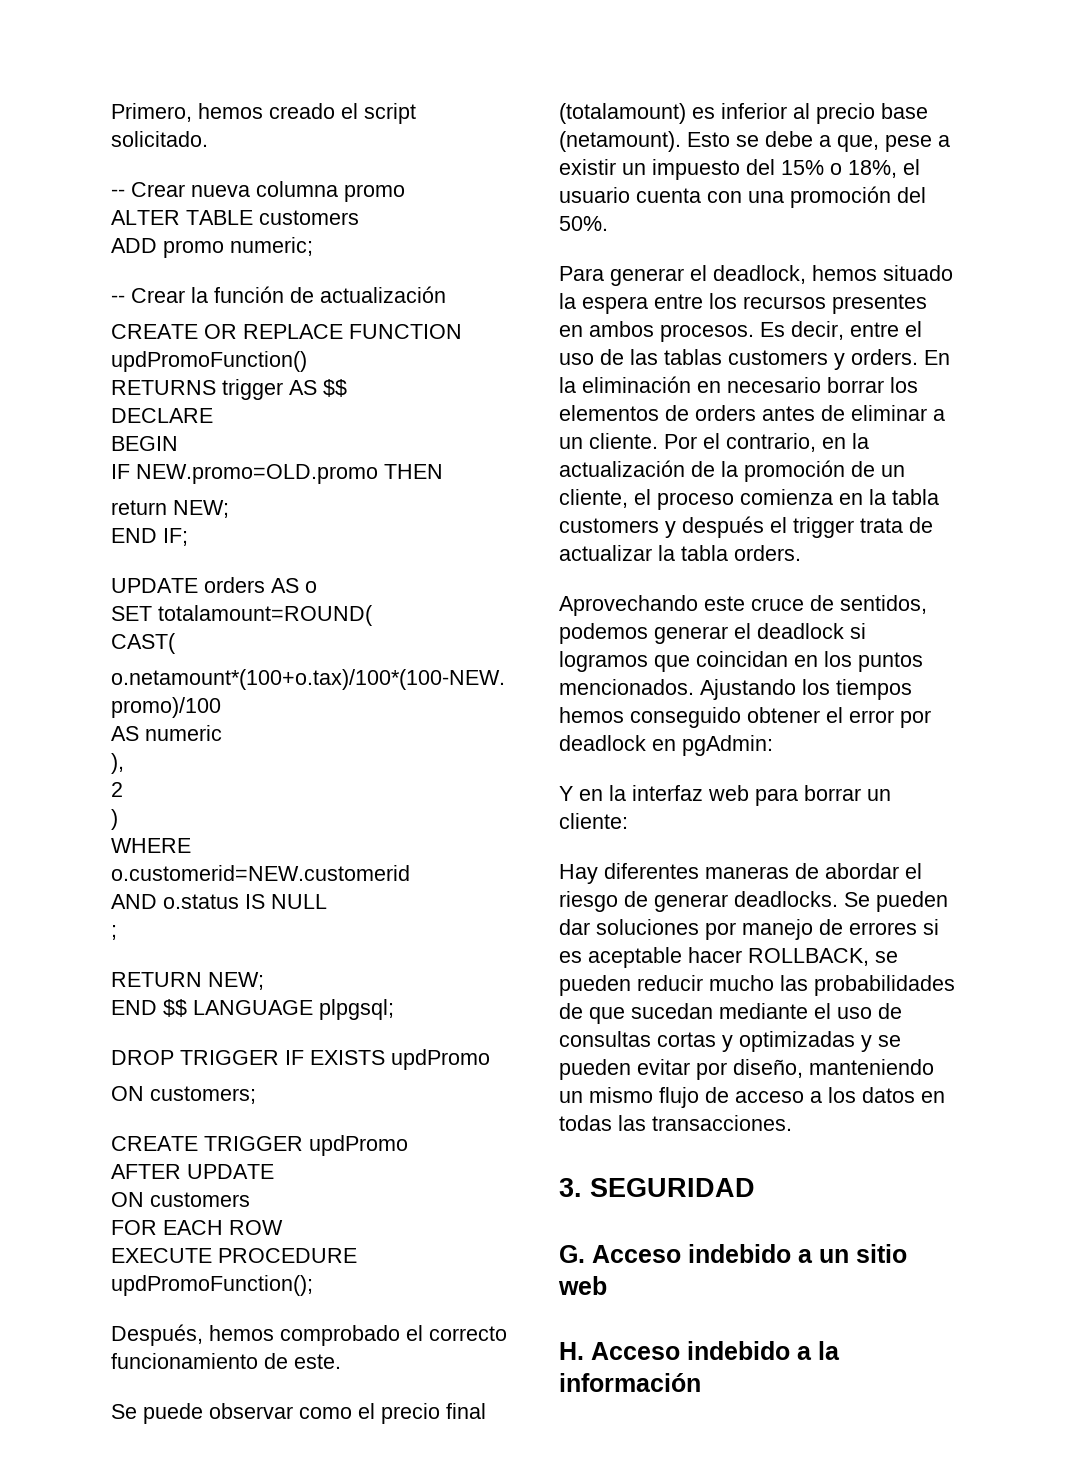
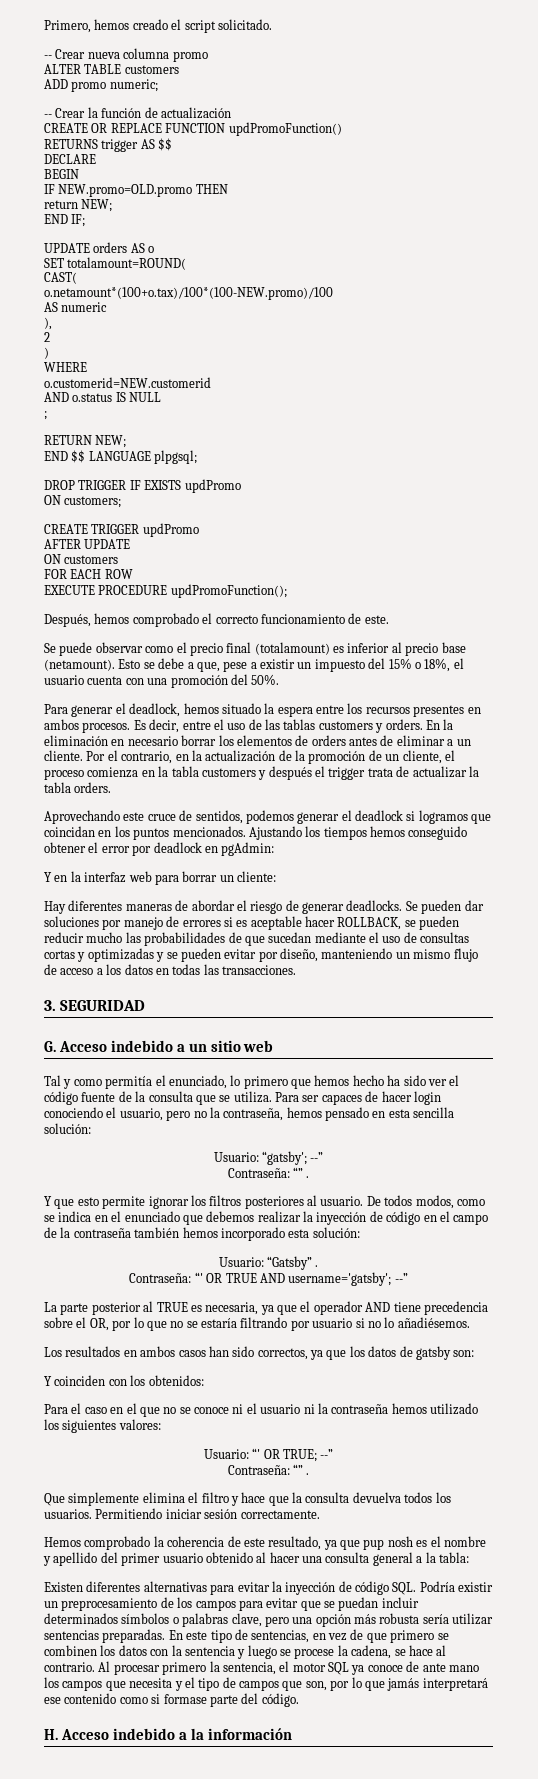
+ Tal y como permitía el enunciado, lo primero que hemos hecho ha sido ver el código fuente de la consulta que se utiliza. Para ser capaces de hacer login conociendo el usuario, pero no la contraseña, hemos pensado en esta sencilla solución:
+ Usuario: “gatsby'; --”
+ Contraseña: “” .
+ Y que esto permite ignorar los filtros posteriores al usuario. De todos modos, como se indica en el enunciado que debemos realizar la inyección de código en el campo de la contraseña también hemos incorporado esta solución:
+ Usuario: “Gatsby” .
+ Contraseña: “' OR TRUE AND username='gatsby'; --”
+ La parte posterior al TRUE es necesaria, ya que el operador AND tiene precedencia sobre el OR, por lo que no se estaría filtrando por usuario si no lo añadiésemos.
+ Los resultados en ambos casos han sido correctos, ya que los datos de gatsby son:
+ Y coinciden con los obtenidos:
+ Para el caso en el que no se conoce ni el usuario ni la contraseña hemos utilizado los siguientes valores:
+ Usuario: “' OR TRUE; --”
+ Contraseña: “” .
+ Que simplemente elimina el filtro y hace que la consulta devuelva todos los usuarios. Permitiendo iniciar sesión correctamente.
+ Hemos comprobado la coherencia de este resultado, ya que pup nosh es el nombre y apellido del primer usuario obtenido al hacer una consulta general a la tabla:
+ Existen diferentes alternativas para evitar la inyección de código SQL. Podría existir un preprocesamiento de los campos para evitar que se puedan incluir determinados símbolos o palabras clave, pero una opción más robusta sería utilizar sentencias preparadas. En este tipo de sentencias, en vez de que primero se combinen los datos con la sentencia y luego se procese la cadena, se hace al contrario. Al procesar primero la sentencia, el motor SQL ya conoce de ante mano los campos que necesita y el tipo de campos que son, por lo que jamás interpretará ese contenido como si formase parte del código.

